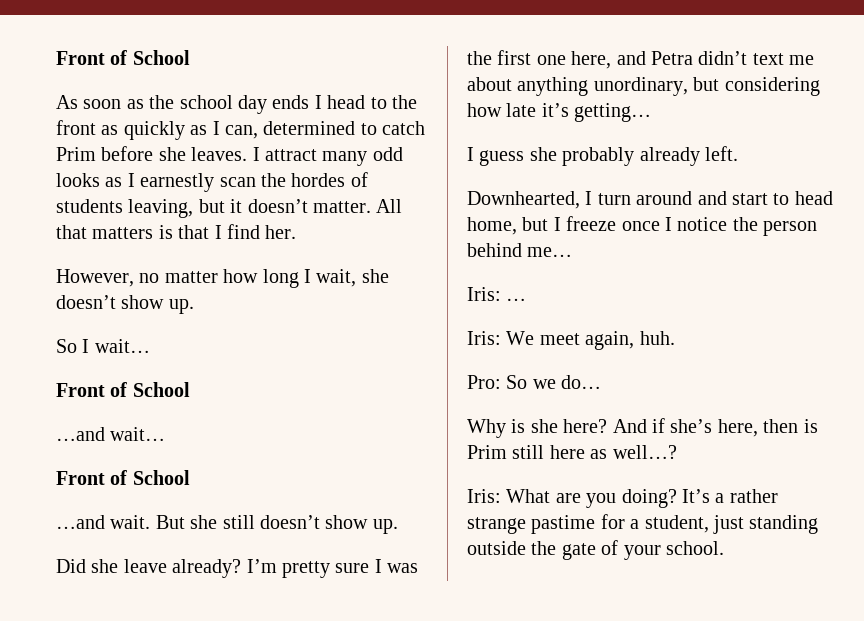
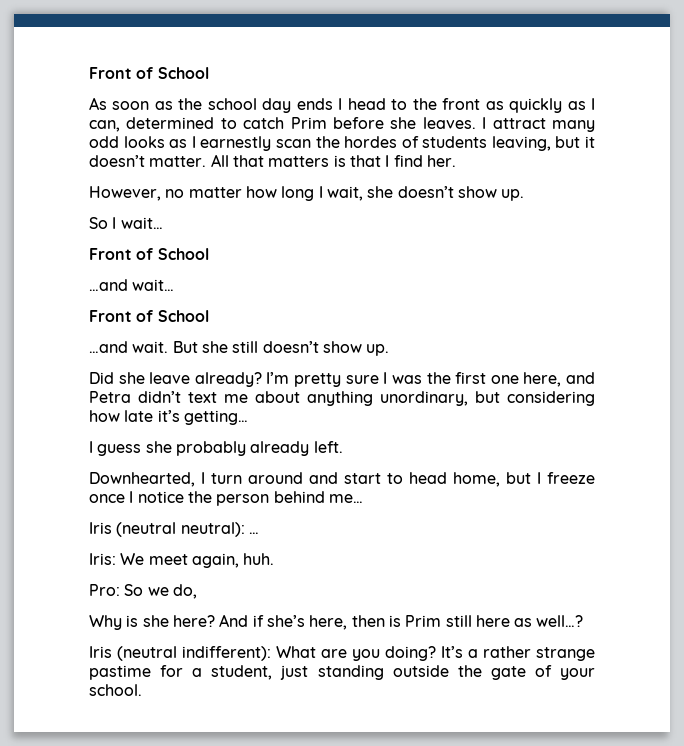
- Iris: …
+ Iris (neutral neutral): …
- Pro: So we do…
+ Pro: So we do,
- Iris: What are you doing?
+ Iris (neutral indifferent): What are you doing?

